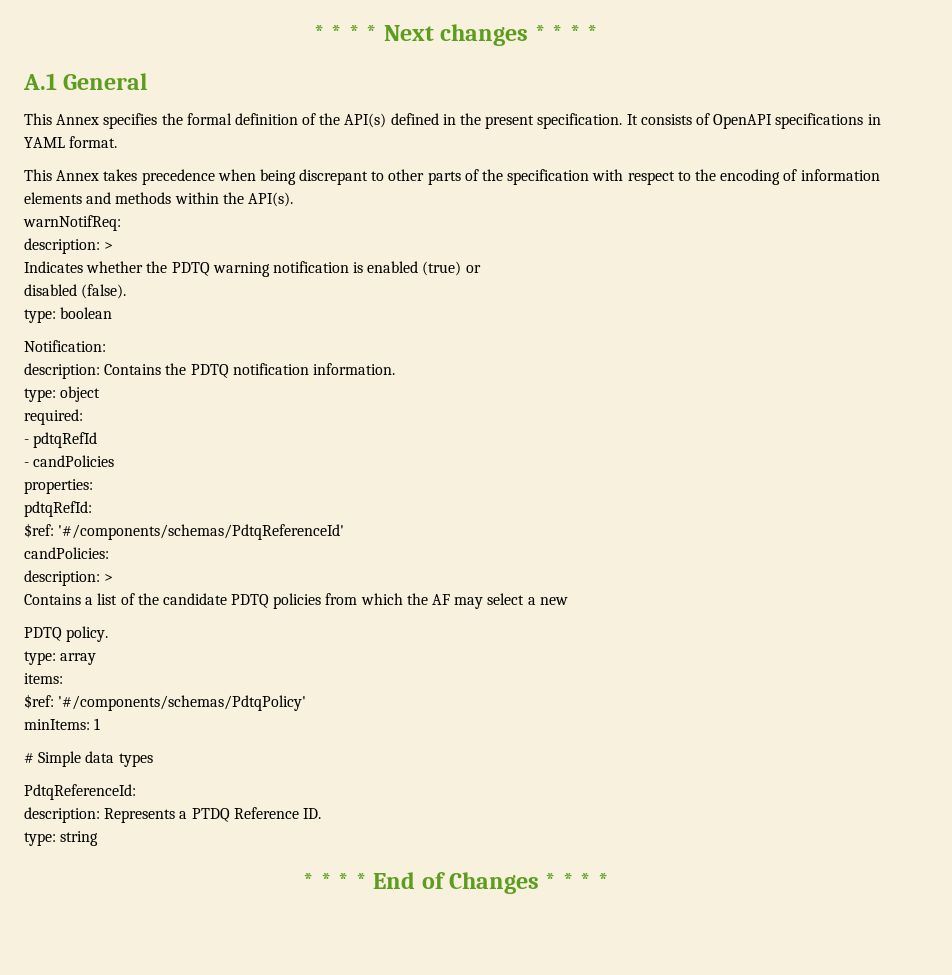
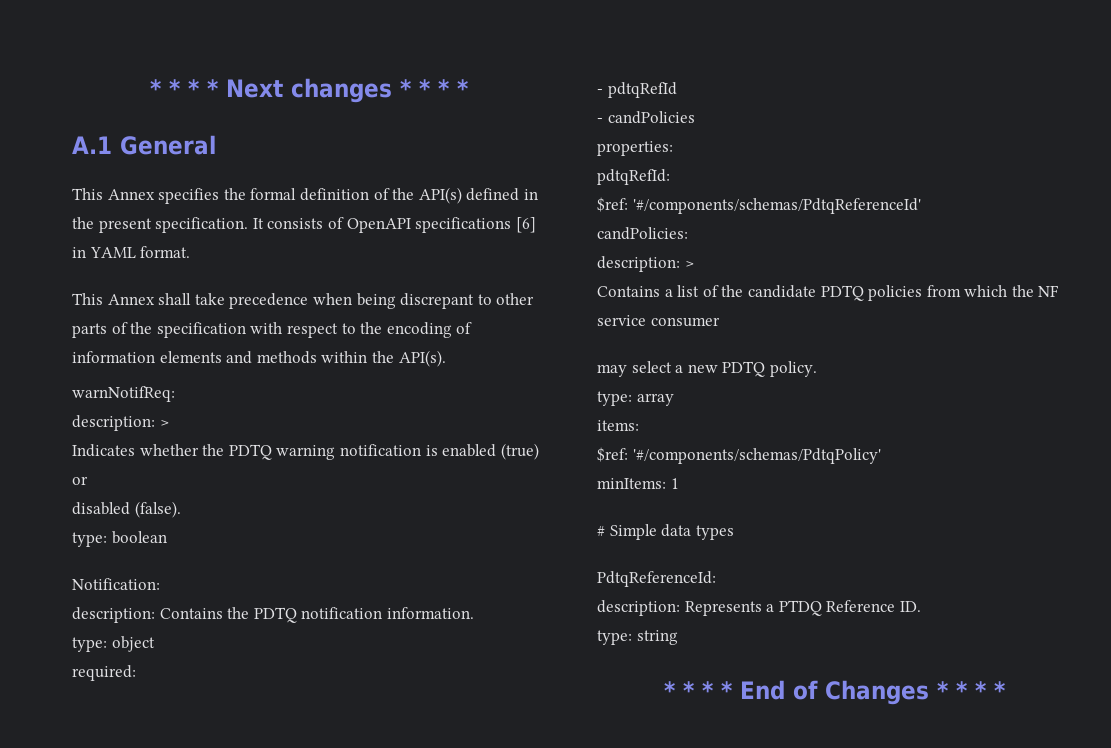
- It consists of OpenAPI specifications in YAML format.
+ It consists of OpenAPI specifications [6] in YAML format.
- This Annex takes precedence when being discrepant to other parts of the specification with respect to the encoding of information elements and methods within the API(s).
+ This Annex shall take precedence when being discrepant to other parts of the specification with respect to the encoding of information elements and methods within the API(s).
- Contains a list of the candidate PDTQ policies from which the AF may select a new
- PDTQ policy.
+ Contains a list of the candidate PDTQ policies from which the NF service consumer
+ may select a new PDTQ policy.

